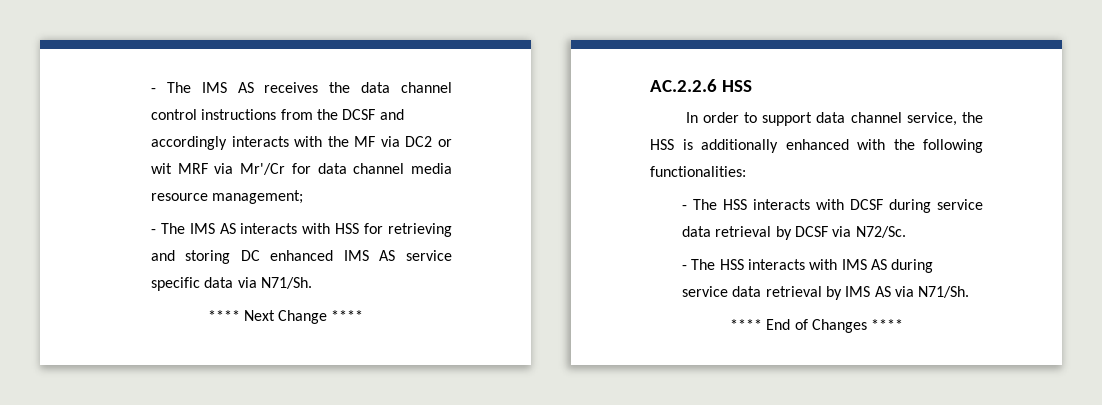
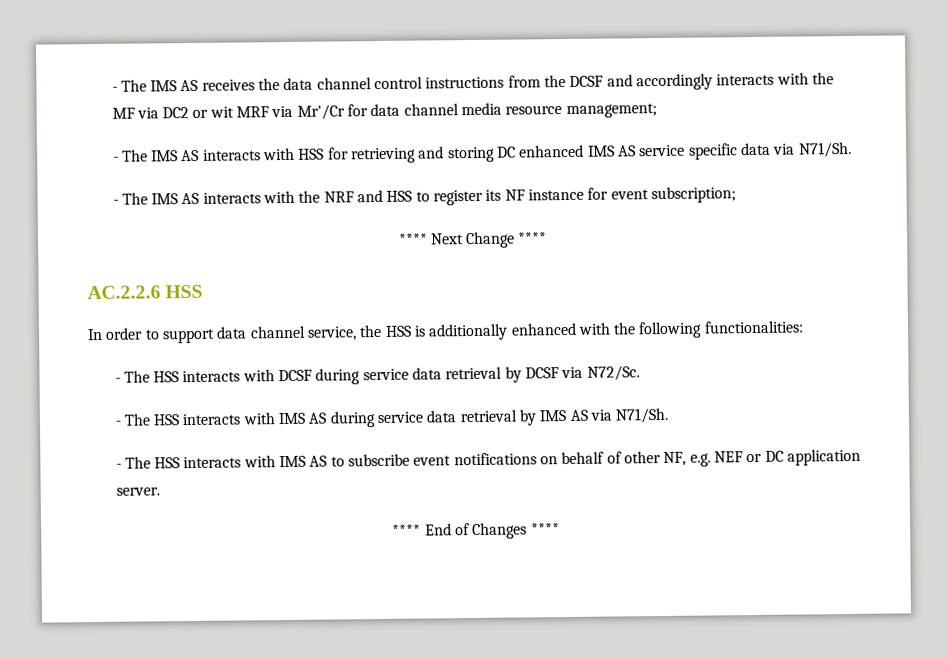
+ - The IMS AS interacts with the NRF and HSS to register its NF instance for event subscription;
+ - The HSS interacts with IMS AS to subscribe event notifications on behalf of other NF, e.g. NEF or DC application server.

